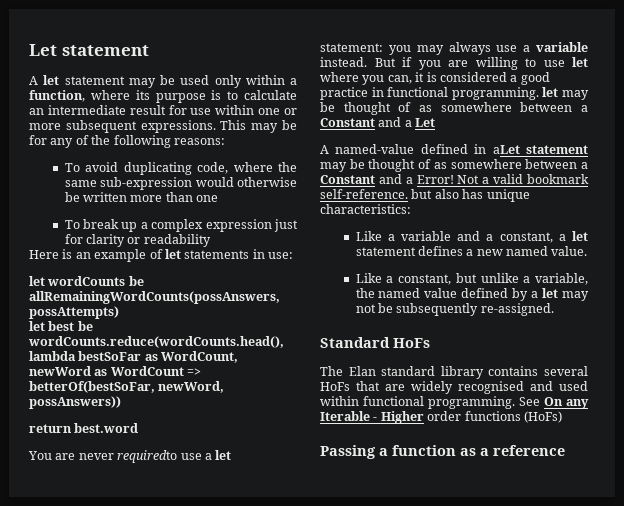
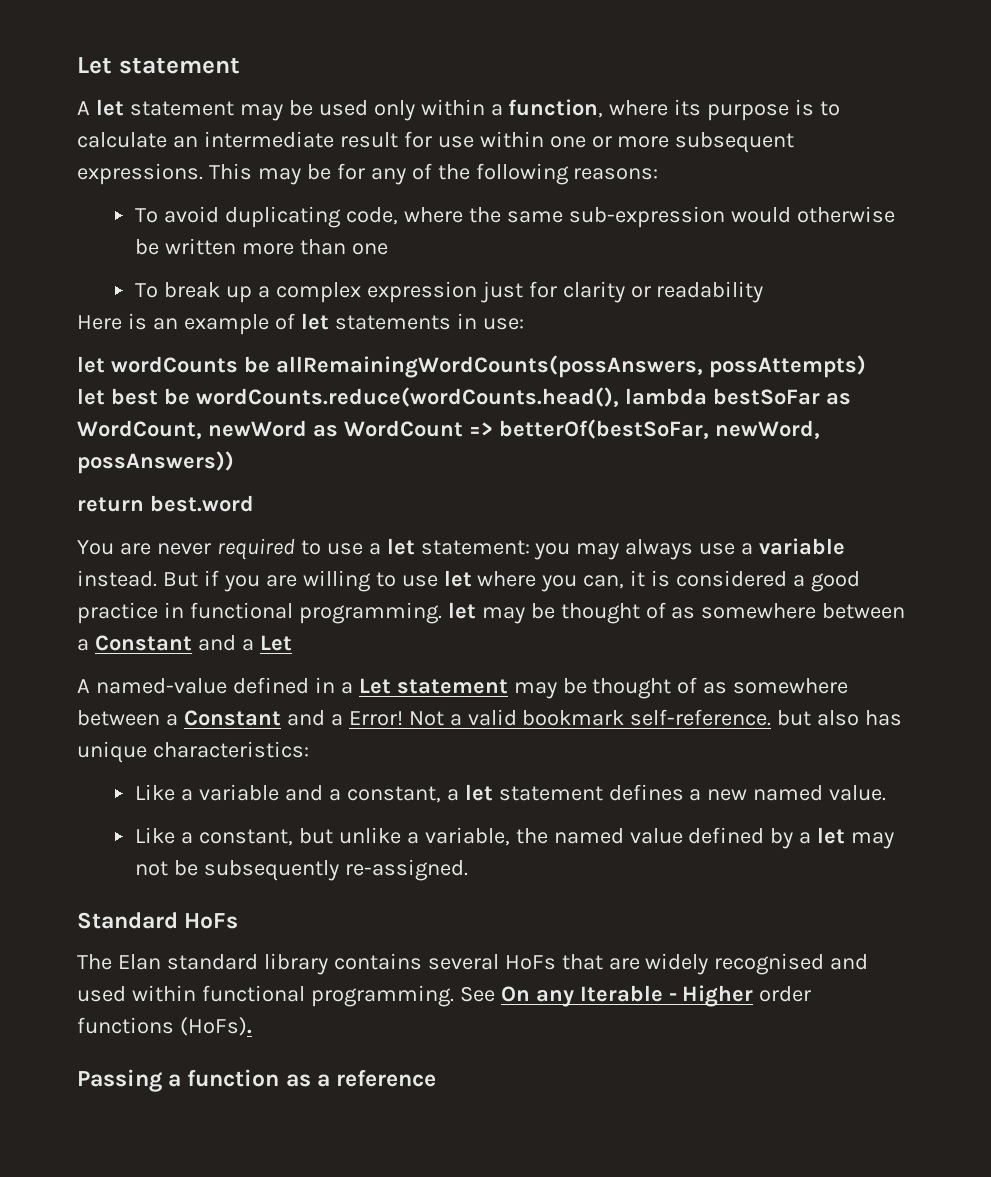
- You are never requiredto use a let statement: you may always use a variable instead.
+ You are never required to use a let statement: you may always use a variable instead.
- A named-value defined in aLet statement may be thought of as somewhere between a Constant and a Error!
+ A named-value defined in a Let statement may be thought of as somewhere between a Constant and a Error!
- See On any Iterable - Higher order functions (HoFs)
+ See On any Iterable - Higher order functions (HoFs).

